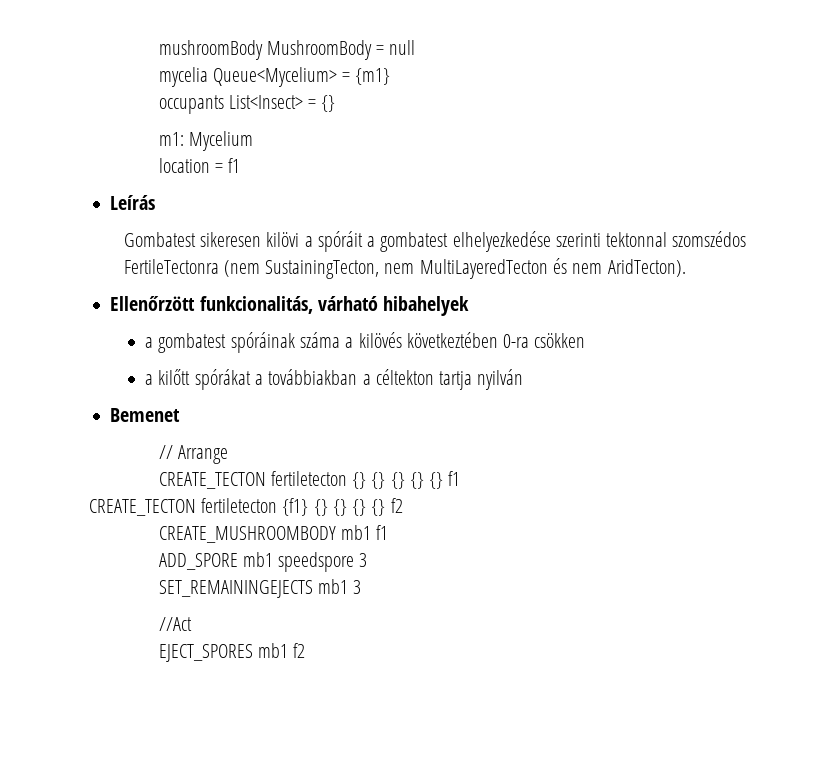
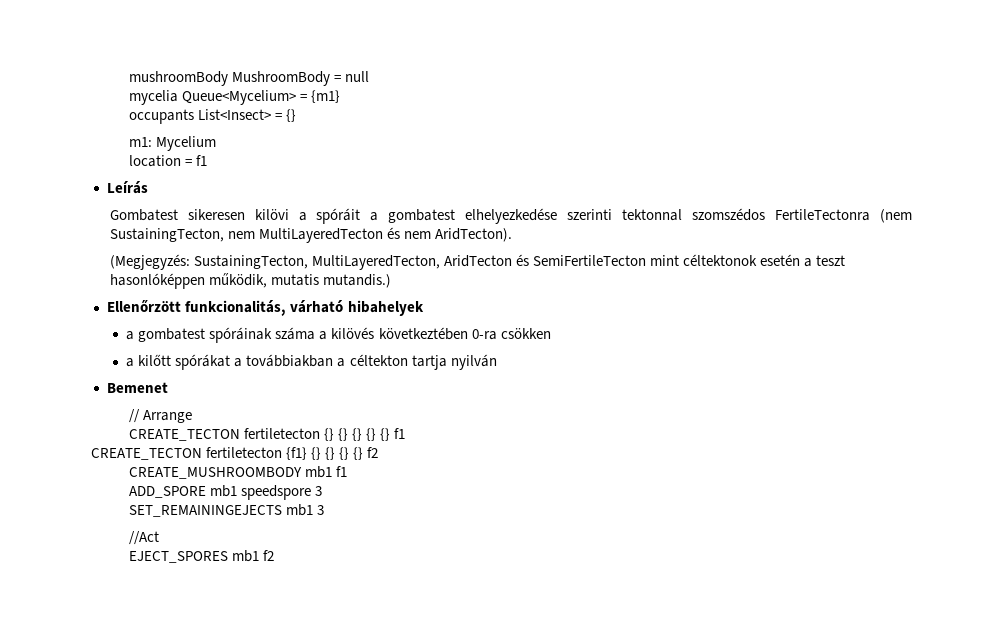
+ (Megjegyzés: SustainingTecton, MultiLayeredTecton, AridTecton és SemiFertileTecton mint céltektonok esetén a teszt hasonlóképpen működik, mutatis mutandis.)

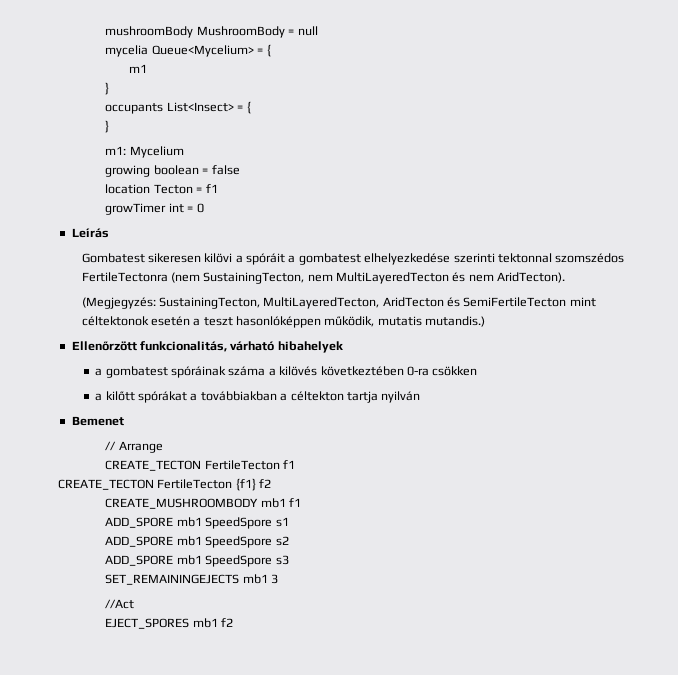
- mycelia Queue<Mycelium> = {m1}
+ mycelia Queue<Mycelium> = {
+ m1
+ }
- occupants List<Insect> = {}
+ occupants List<Insect> = {
+ }
+ growing boolean = false
- location = f1
+ location Tecton = f1
+ growTimer int = 0
- CREATE_TECTON fertiletecton {} {} {} {} {} f1
- CREATE_TECTON fertiletecton {f1} {} {} {} {} f2
+ CREATE_TECTON FertileTecton f1
+ CREATE_TECTON FertileTecton {f1} f2
- ADD_SPORE mb1 speedspore 3
+ ADD_SPORE mb1 SpeedSpore s1
+ ADD_SPORE mb1 SpeedSpore s2
+ ADD_SPORE mb1 SpeedSpore s3

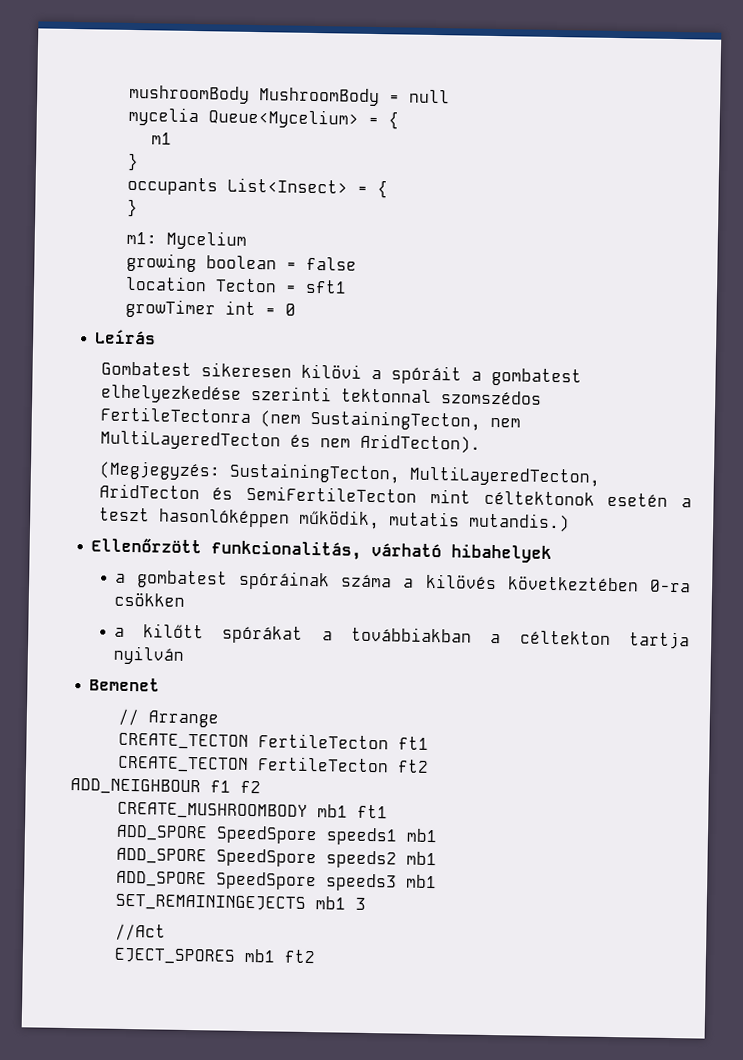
- location Tecton = f1
+ location Tecton = sft1
- CREATE_TECTON FertileTecton f1
- CREATE_TECTON FertileTecton {f1} f2
+ CREATE_TECTON FertileTecton ft1
+ CREATE_TECTON FertileTecton ft2
+ ADD_NEIGHBOUR f1 f2
- CREATE_MUSHROOMBODY mb1 f1
- ADD_SPORE mb1 SpeedSpore s1
- ADD_SPORE mb1 SpeedSpore s2
- ADD_SPORE mb1 SpeedSpore s3
+ CREATE_MUSHROOMBODY mb1 ft1
+ ADD_SPORE SpeedSpore speeds1 mb1
+ ADD_SPORE SpeedSpore speeds2 mb1
+ ADD_SPORE SpeedSpore speeds3 mb1
- EJECT_SPORES mb1 f2
+ EJECT_SPORES mb1 ft2

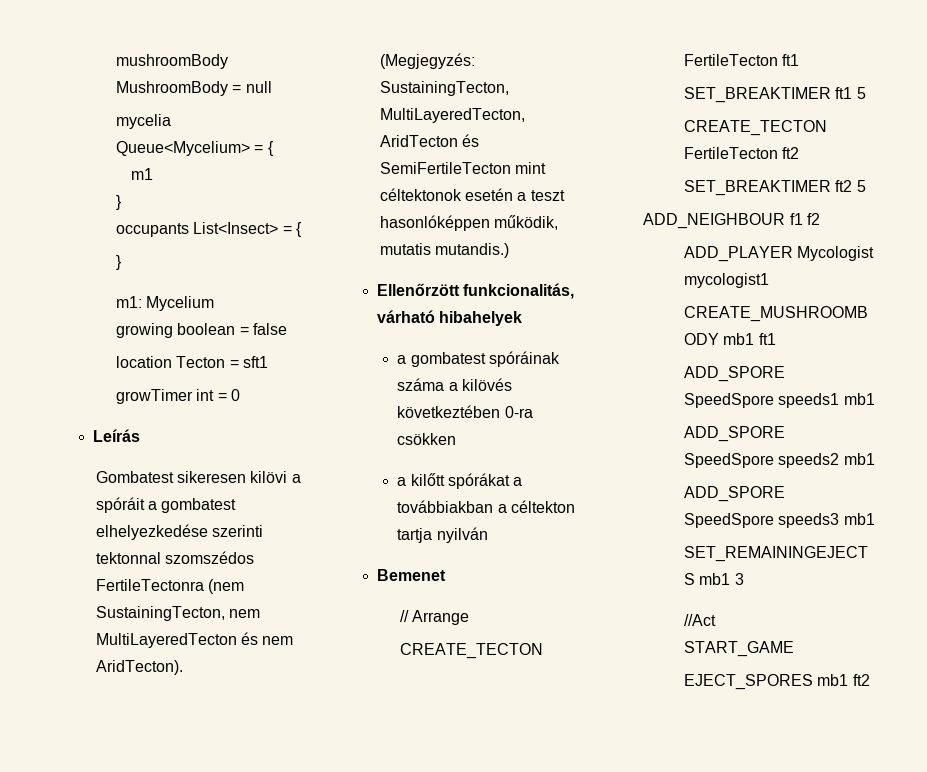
+ SET_BREAKTIMER ft1 5
+ SET_BREAKTIMER ft2 5
+ ADD_PLAYER Mycologist mycologist1
+ START_GAME

